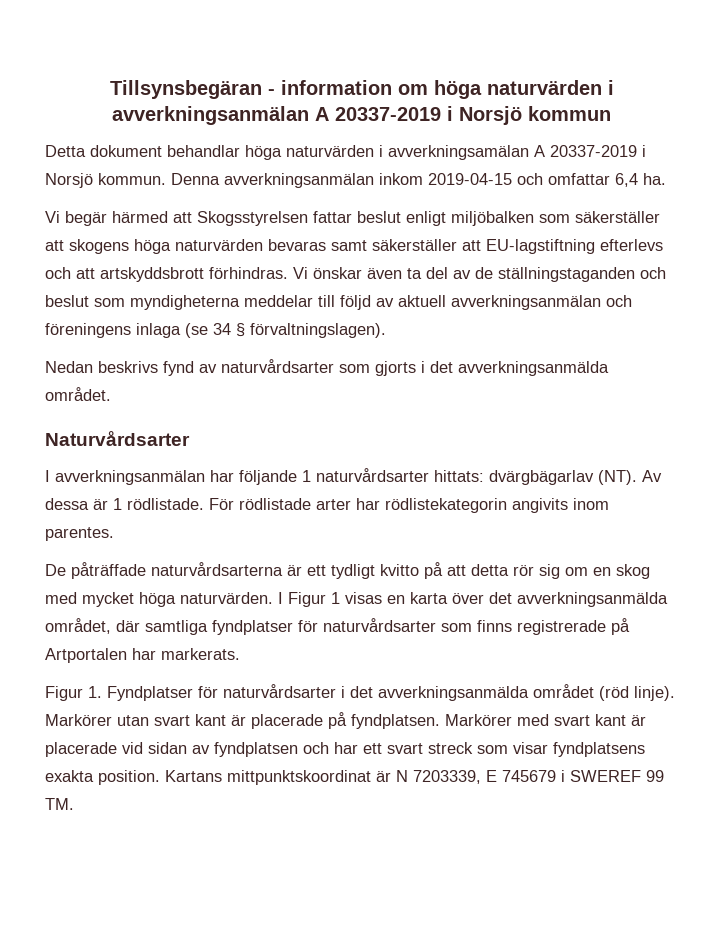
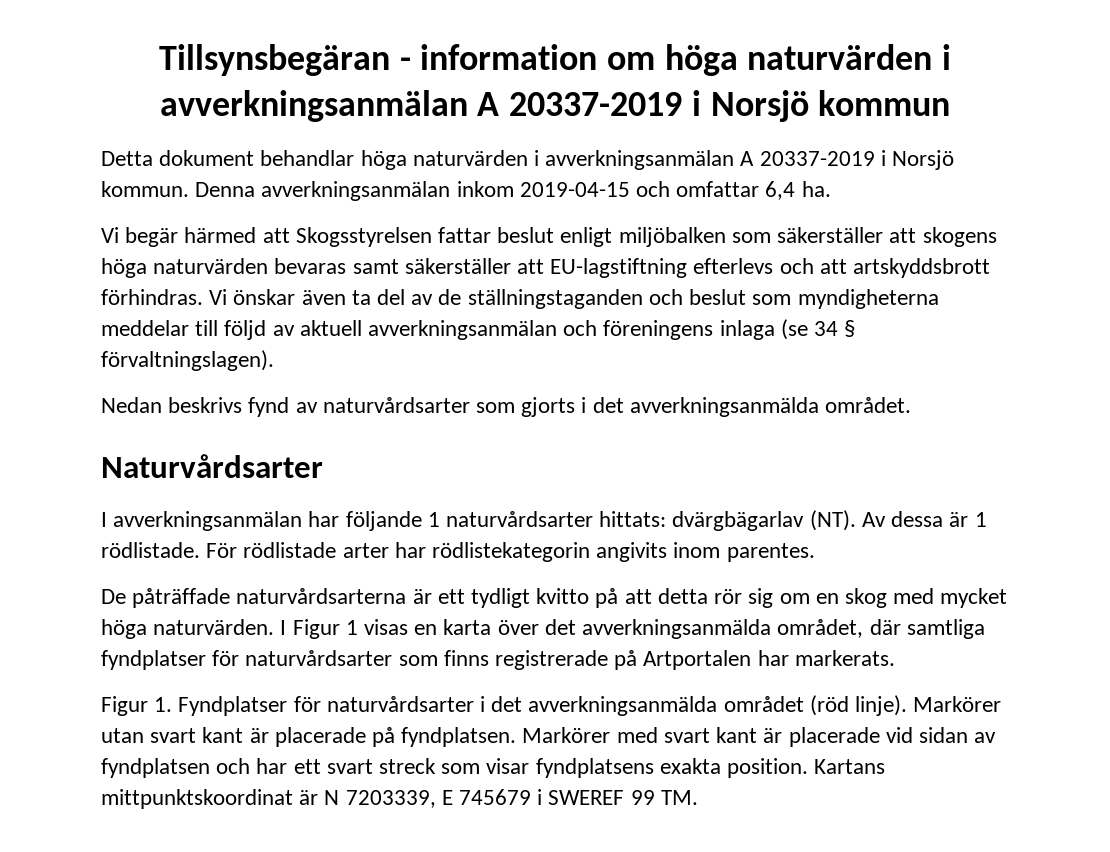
- Detta dokument behandlar höga naturvärden i avverkningsamälan A 20337-2019 i Norsjö kommun.
+ Detta dokument behandlar höga naturvärden i avverkningsanmälan A 20337-2019 i Norsjö kommun.

